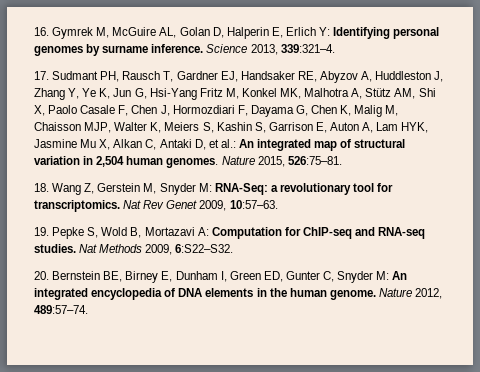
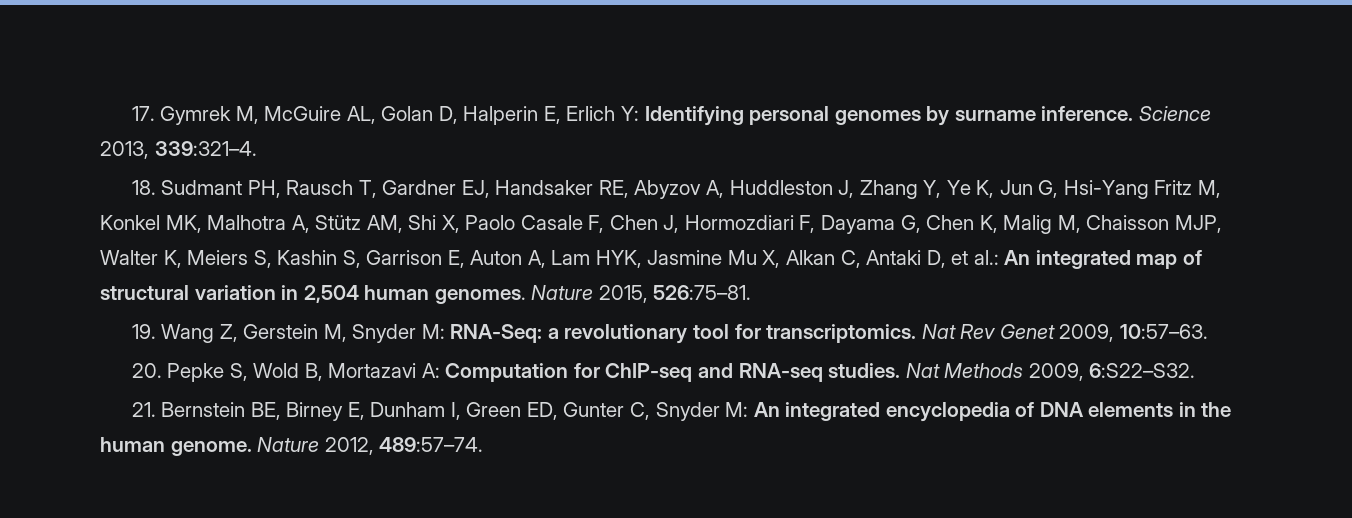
- 16. Gymrek M, McGuire AL, Golan D, Halperin E, Erlich Y: Identifying personal genomes by surname inference.
+ 17. Gymrek M, McGuire AL, Golan D, Halperin E, Erlich Y: Identifying personal genomes by surname inference.
- 17. Sudmant PH, Rausch T, Gardner EJ, Handsaker RE, Abyzov A, Huddleston J, Zhang Y, Ye K, Jun G, Hsi-Yang Fritz M, Konkel MK, Malhotra A, Stütz AM, Shi X, Paolo Casale F, Chen J, Hormozdiari F, Dayama G, Chen K, Malig M, Chaisson MJP, Walter K, Meiers S, Kashin S, Garrison E, Auton A, Lam HYK, Jasmine Mu X, Alkan C, Antaki D, et al.:
+ 18. Sudmant PH, Rausch T, Gardner EJ, Handsaker RE, Abyzov A, Huddleston J, Zhang Y, Ye K, Jun G, Hsi-Yang Fritz M, Konkel MK, Malhotra A, Stütz AM, Shi X, Paolo Casale F, Chen J, Hormozdiari F, Dayama G, Chen K, Malig M, Chaisson MJP, Walter K, Meiers S, Kashin S, Garrison E, Auton A, Lam HYK, Jasmine Mu X, Alkan C, Antaki D, et al.:
- 18. Wang Z, Gerstein M, Snyder M: RNA-Seq: a revolutionary tool for transcriptomics.
+ 19. Wang Z, Gerstein M, Snyder M: RNA-Seq: a revolutionary tool for transcriptomics.
- 19. Pepke S, Wold B, Mortazavi A: Computation for ChIP-seq and RNA-seq studies.
+ 20. Pepke S, Wold B, Mortazavi A: Computation for ChIP-seq and RNA-seq studies.
- 20. Bernstein BE, Birney E, Dunham I, Green ED, Gunter C, Snyder M: An integrated encyclopedia of DNA elements in the human genome.
+ 21. Bernstein BE, Birney E, Dunham I, Green ED, Gunter C, Snyder M: An integrated encyclopedia of DNA elements in the human genome.

